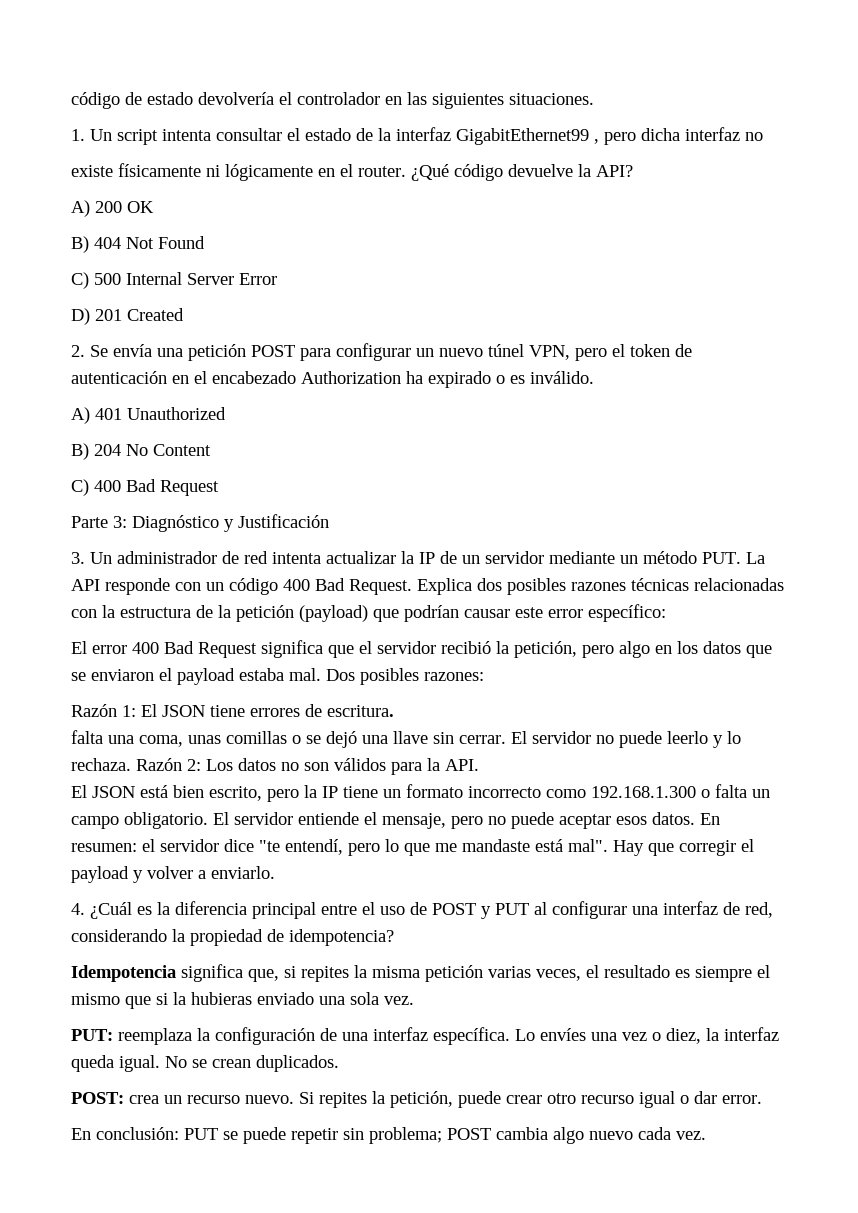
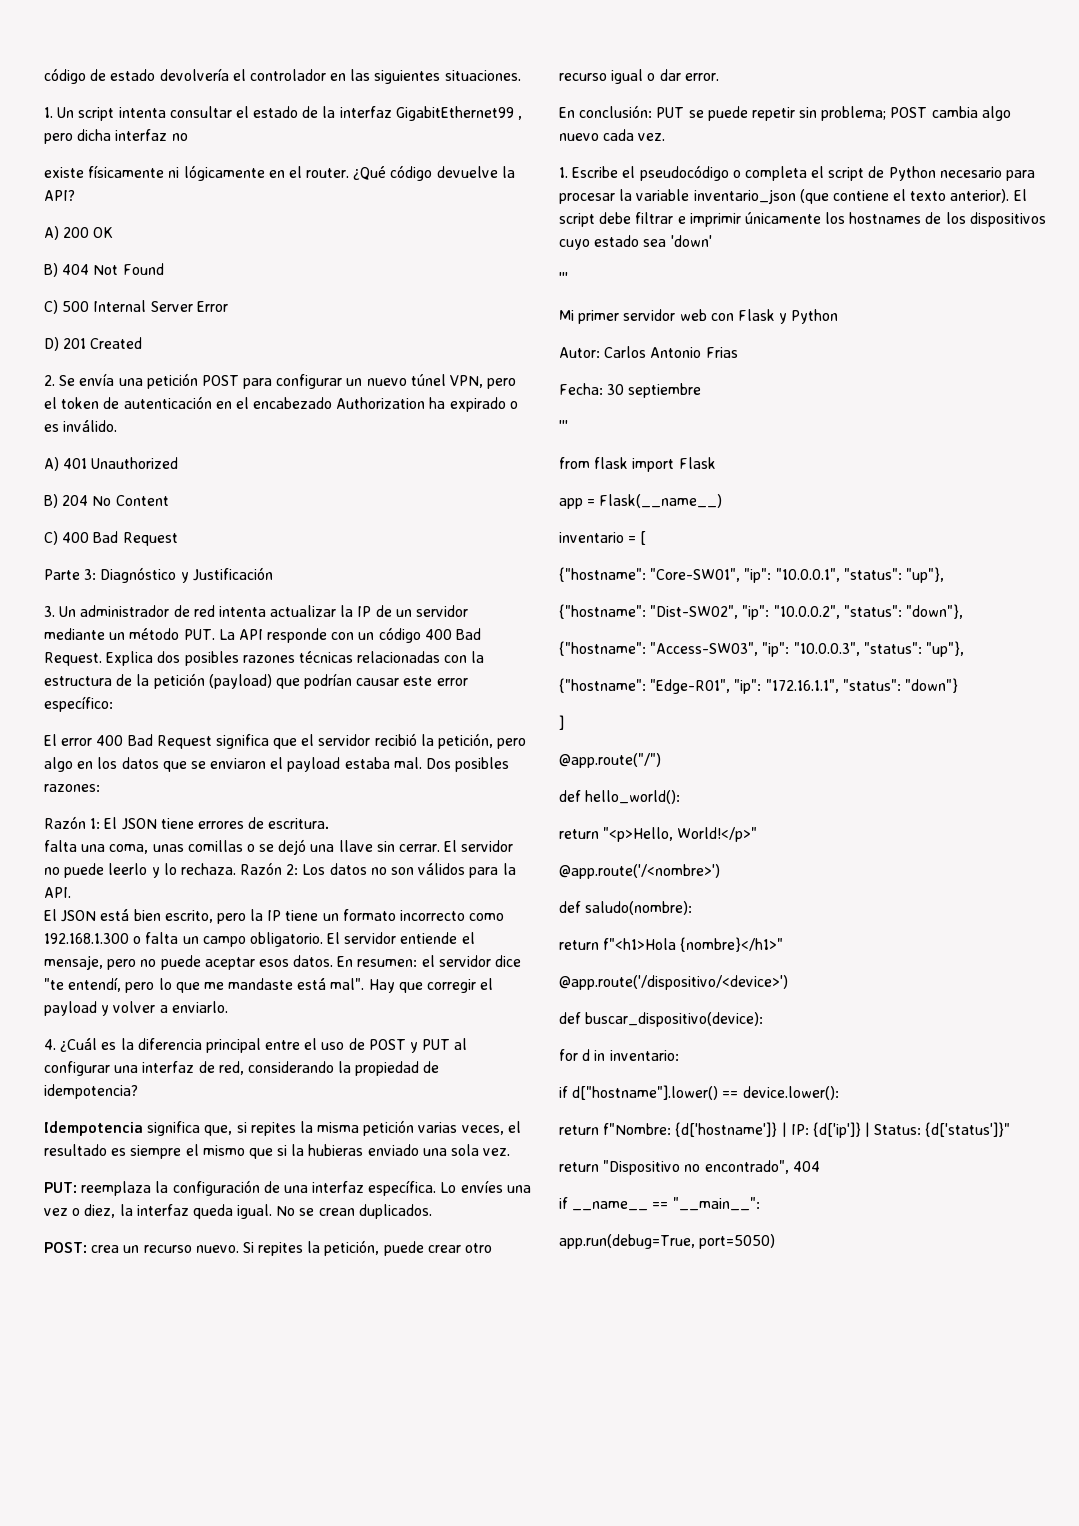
+ 1. Escribe el pseudocódigo o completa el script de Python necesario para procesar la variable inventario_json (que contiene el texto anterior). El script debe filtrar e imprimir únicamente los hostnames de los dispositivos cuyo estado sea 'down'
+ '''
+ Mi primer servidor web con Flask y Python
+ Autor: Carlos Antonio Frias
+ Fecha: 30 septiembre
+ '''
+ from flask import Flask
+ app = Flask(__name__)
+ inventario = [
+ {"hostname": "Core-SW01", "ip": "10.0.0.1", "status": "up"},
+ {"hostname": "Dist-SW02", "ip": "10.0.0.2", "status": "down"},
+ {"hostname": "Access-SW03", "ip": "10.0.0.3", "status": "up"},
+ {"hostname": "Edge-R01", "ip": "172.16.1.1", "status": "down"}
+ ]
+ @app.route("/")
+ def hello_world():
+ return "<p>Hello, World!</p>"
+ @app.route('/<nombre>')
+ def saludo(nombre):
+ return f"<h1>Hola {nombre}</h1>"
+ @app.route('/dispositivo/<device>')
+ def buscar_dispositivo(device):
+ for d in inventario:
+ if d["hostname"].lower() == device.lower():
+ return f"Nombre: {d['hostname']} | IP: {d['ip']} | Status: {d['status']}"
+ return "Dispositivo no encontrado", 404
+ if __name__ == "__main__":
+ app.run(debug=True, port=5050)

